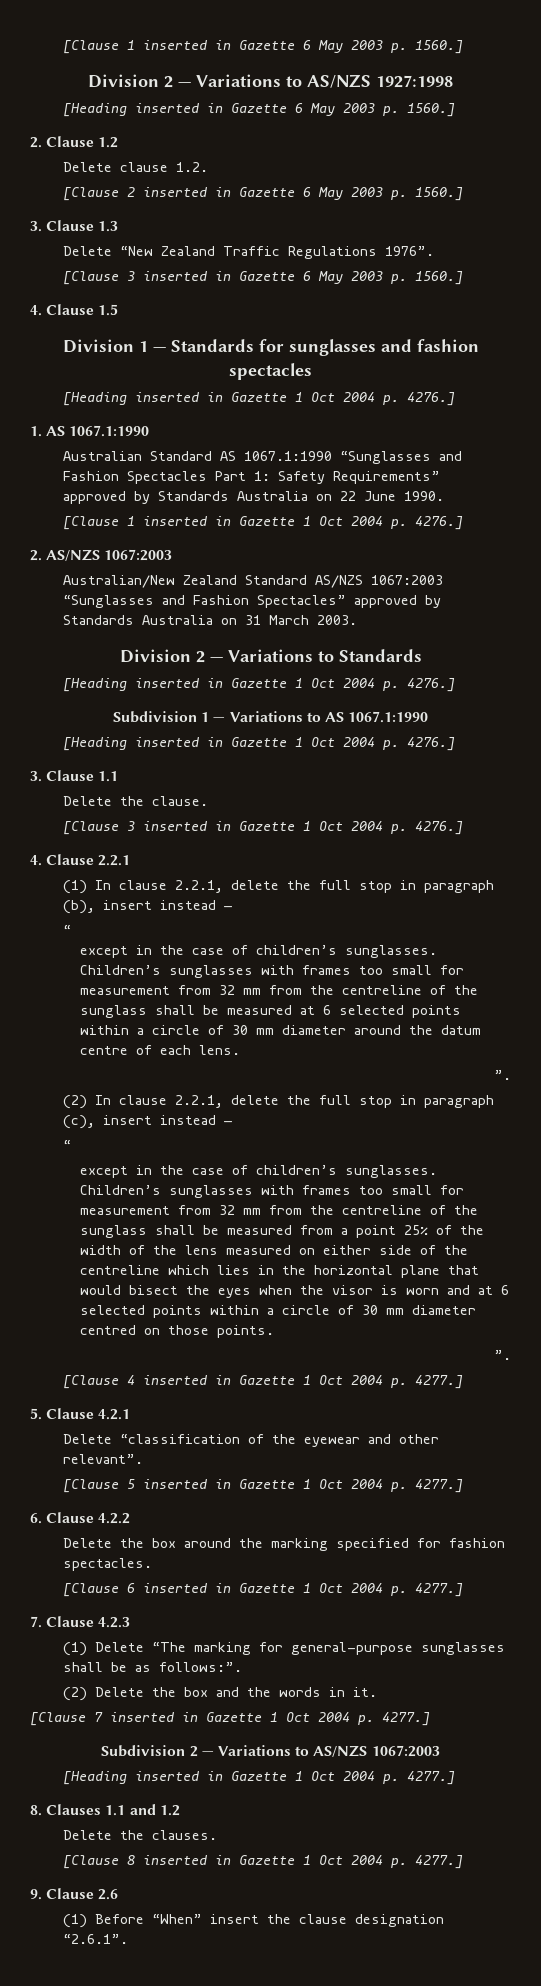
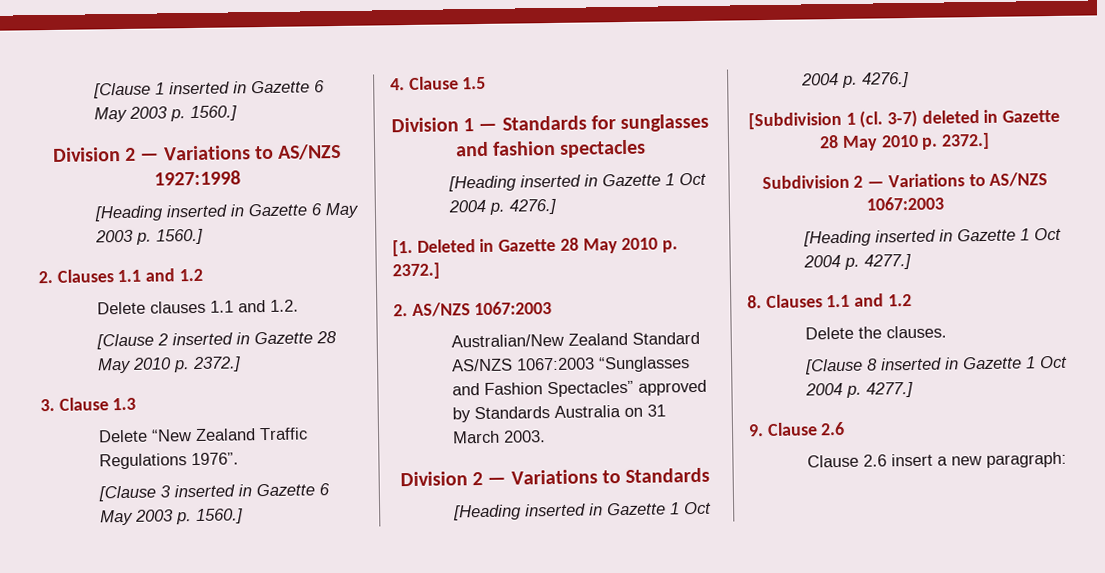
- 2. Clause 1.2
- Delete clause 1.2.
+ 2. Clauses 1.1 and 1.2
+ Delete clauses 1.1 and 1.2.
- [Clause 2 inserted in Gazette 6 May 2003 p. 1560.]
+ [Clause 2 inserted in Gazette 28 May 2010 p. 2372.]
- 1. AS 1067.1:1990
- Australian Standard AS 1067.1:1990 “Sunglasses and Fashion Spectacles Part 1: Safety Requirements” approved by Standards Australia on 22 June 1990.
- [Clause 1 inserted in Gazette 1 Oct 2004 p. 4276.]
+ [1. Deleted in Gazette 28 May 2010 p. 2372.]
- Subdivision 1 — Variations to AS 1067.1:1990
- [Heading inserted in Gazette 1 Oct 2004 p. 4276.]
- 3. Clause 1.1
- Delete the clause.
- [Clause 3 inserted in Gazette 1 Oct 2004 p. 4276.]
- 4. Clause 2.2.1
- (1) In clause 2.2.1, delete the full stop in paragraph (b), insert instead —
- “
- except in the case of children’s sunglasses. Children’s sunglasses with frames too small for measurement from 32 mm from the centreline of the sunglass shall be measured at 6 selected points within a circle of 30 mm diameter around the datum centre of each lens.
- ”.
- (2) In clause 2.2.1, delete the full stop in paragraph (c), insert instead —
- “
- except in the case of children’s sunglasses. Children’s sunglasses with frames too small for measurement from 32 mm from the centreline of the sunglass shall be measured from a point 25% of the width of the lens measured on either side of the centreline which lies in the horizontal plane that would bisect the eyes when the visor is worn and at 6 selected points within a circle of 30 mm diameter centred on those points.
- ”.
- [Clause 4 inserted in Gazette 1 Oct 2004 p. 4277.]
- 5. Clause 4.2.1
- Delete “classification of the eyewear and other relevant”.
- [Clause 5 inserted in Gazette 1 Oct 2004 p. 4277.]
- 6. Clause 4.2.2
- Delete the box around the marking specified for fashion spectacles.
- [Clause 6 inserted in Gazette 1 Oct 2004 p. 4277.]
- 7. Clause 4.2.3
- (1) Delete “The marking for general-purpose sunglasses shall be as follows:”.
- (2) Delete the box and the words in it.
- [Clause 7 inserted in Gazette 1 Oct 2004 p. 4277.]
+ [Subdivision 1 (cl. 3-7) deleted in Gazette 28 May 2010 p. 2372.]
- (1) Before “When” insert the clause designation “2.6.1”.
+ Clause 2.6 insert a new paragraph:

